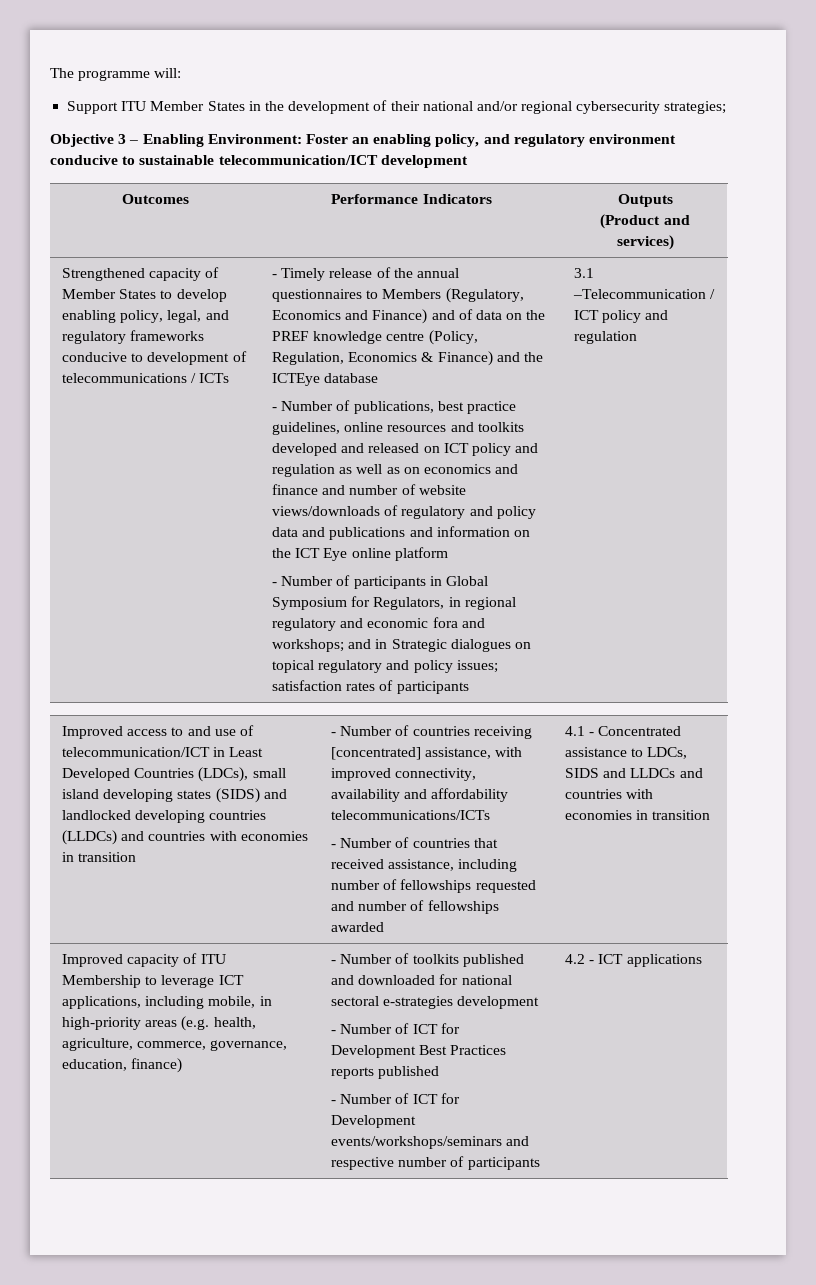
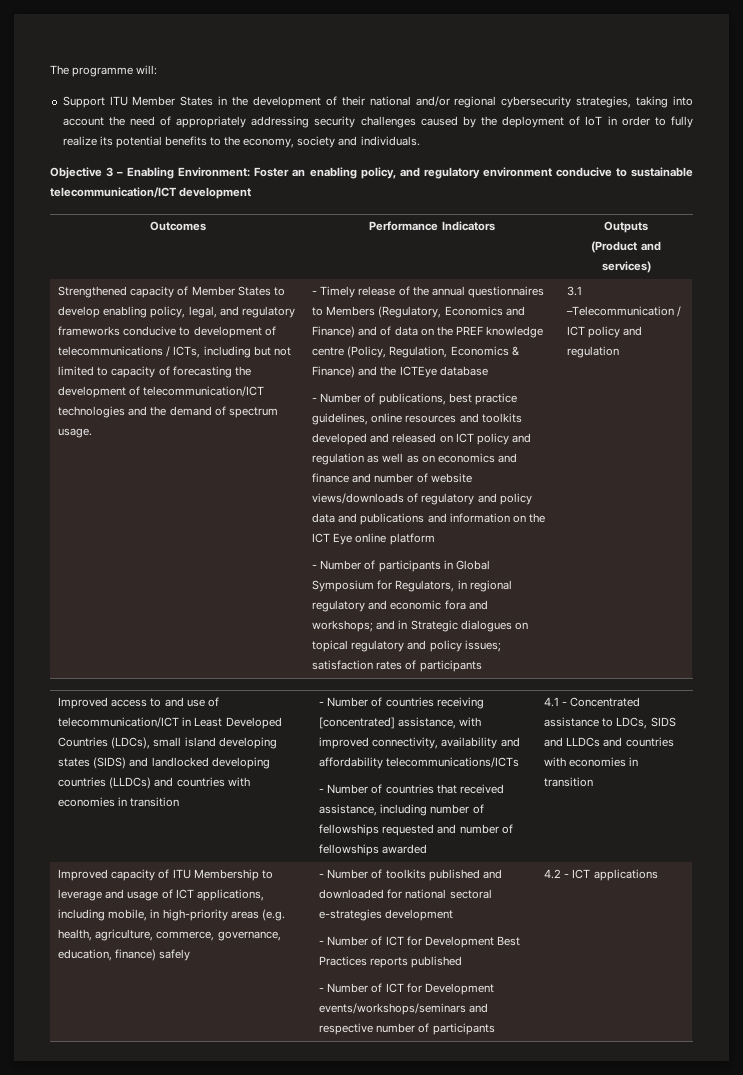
- Support ITU Member States in the development of their national and/or regional cybersecurity strategies;
+ Support ITU Member States in the development of their national and/or regional cybersecurity strategies, taking into account the need of appropriately addressing security challenges caused by the deployment of IoT in order to fully realize its potential benefits to the economy, society and individuals.
- Strengthened capacity of Member States to develop enabling policy, legal, and regulatory frameworks conducive to development of telecommunications / ICTs
+ Strengthened capacity of Member States to develop enabling policy, legal, and regulatory frameworks conducive to development of telecommunications / ICTs, including but not limited to capacity of forecasting the development of telecommunication/ICT technologies and the demand of spectrum usage.
- Improved capacity of ITU Membership to leverage ICT applications, including mobile, in high-priority areas (e.g. health, agriculture, commerce, governance, education, finance)
+ Improved capacity of ITU Membership to leverage and usage of ICT applications, including mobile, in high-priority areas (e.g. health, agriculture, commerce, governance, education, finance) safely

